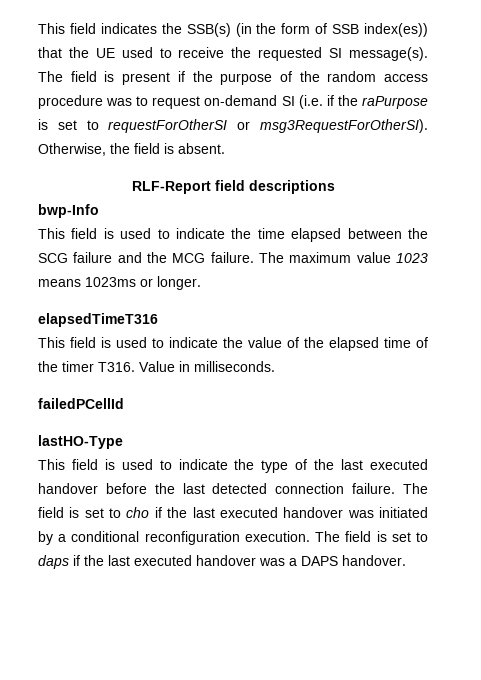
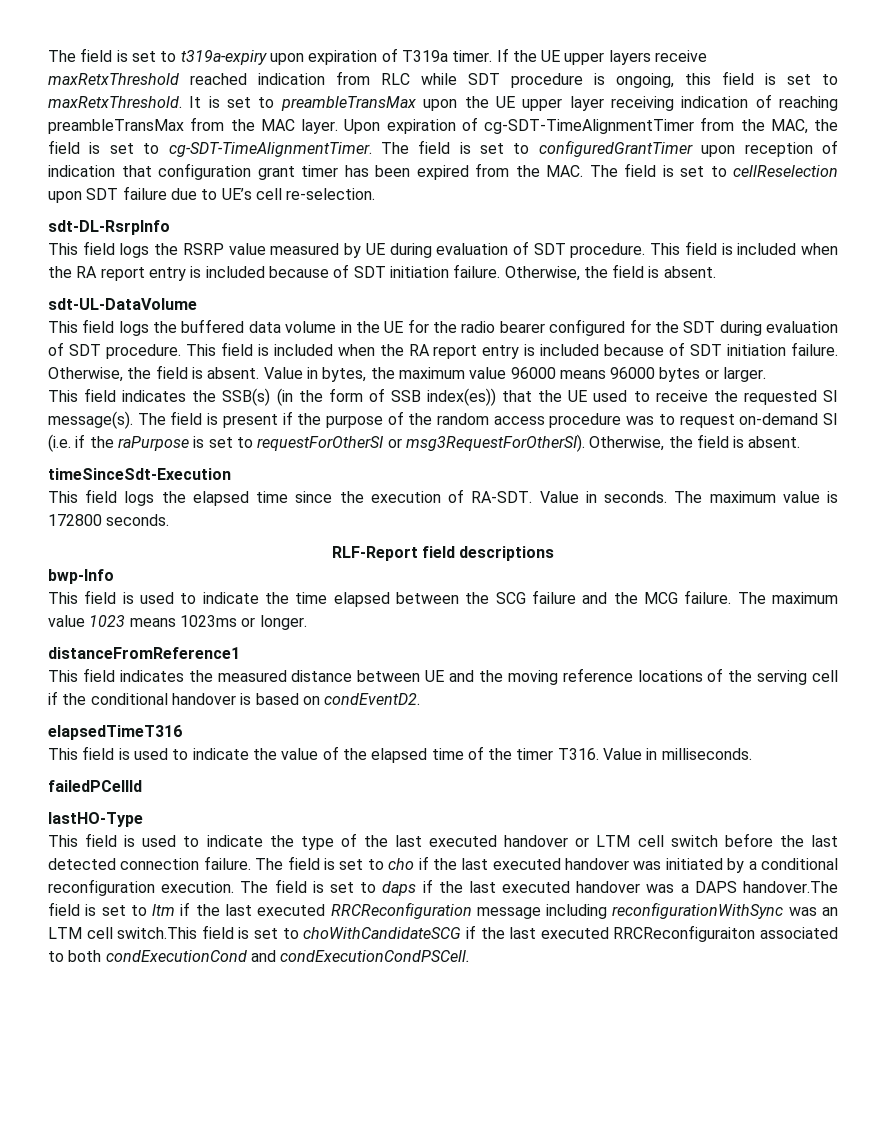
+ The field is set to t319a-expiry upon expiration of T319a timer. If the UE upper layers receive maxRetxThreshold reached indication from RLC while SDT procedure is ongoing, this field is set to maxRetxThreshold. It is set to preambleTransMax upon the UE upper layer receiving indication of reaching preambleTransMax from the MAC layer. Upon expiration of cg-SDT-TimeAlignmentTimer from the MAC, the field is set to cg-SDT-TimeAlignmentTimer. The field is set to configuredGrantTimer upon reception of indication that configuration grant timer has been expired from the MAC. The field is set to cellReselection upon SDT failure due to UE’s cell re-selection.
+ sdt-DL-RsrpInfo
+ This field logs the RSRP value measured by UE during evaluation of SDT procedure. This field is included when the RA report entry is included because of SDT initiation failure. Otherwise, the field is absent.
+ sdt-UL-DataVolume
+ This field logs the buffered data volume in the UE for the radio bearer configured for the SDT during evaluation of SDT procedure. This field is included when the RA report entry is included because of SDT initiation failure. Otherwise, the field is absent. Value in bytes, the maximum value 96000 means 96000 bytes or larger.
+ timeSinceSdt-Execution
+ This field logs the elapsed time since the execution of RA-SDT. Value in seconds. The maximum value is 172800 seconds.
+ distanceFromReference1
+ This field indicates the measured distance between UE and the moving reference locations of the serving cell if the conditional handover is based on condEventD2.
- This field is used to indicate the type of the last executed handover before the last detected connection failure.
+ This field is used to indicate the type of the last executed handover or LTM cell switch before the last detected connection failure.
- The field is set to daps if the last executed handover was a DAPS handover.
+ The field is set to daps if the last executed handover was a DAPS handover.The field is set to ltm if the last executed RRCReconfiguration message including reconfigurationWithSync was an LTM cell switch.This field is set to choWithCandidateSCG if the last executed RRCReconfiguraiton associated to both condExecutionCond and condExecutionCondPSCell.

